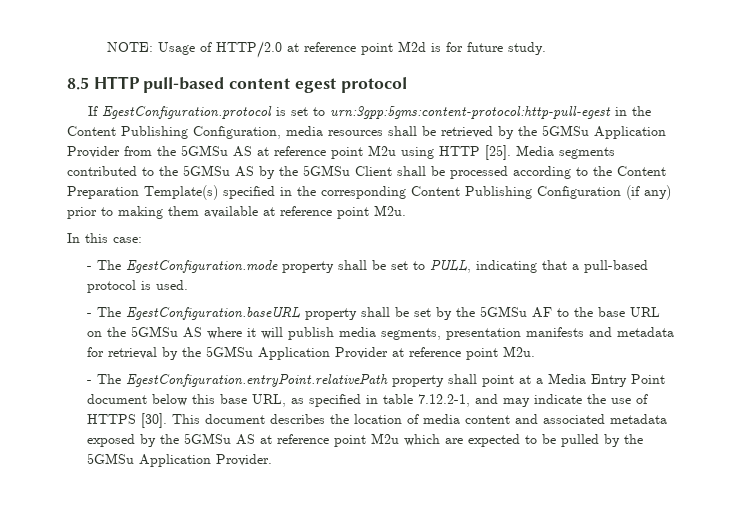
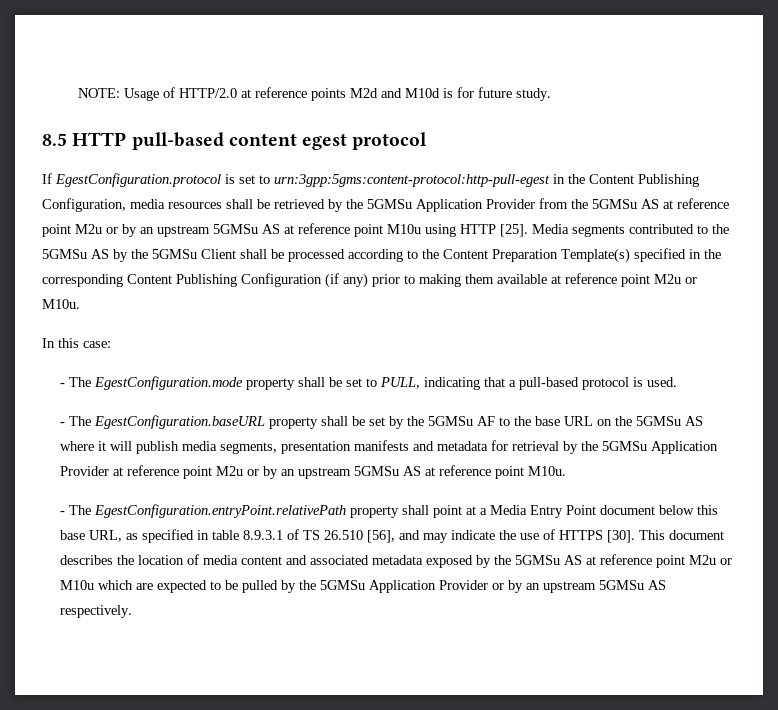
- NOTE: Usage of HTTP/2.0 at reference point M2d is for future study.
+ NOTE: Usage of HTTP/2.0 at reference points M2d and M10d is for future study.
- If EgestConfiguration.protocol is set to urn:3gpp:5gms:content-protocol:http-pull-egest in the Content Publishing Configuration, media resources shall be retrieved by the 5GMSu Application Provider from the 5GMSu AS at reference point M2u using HTTP [25].
+ If EgestConfiguration.protocol is set to urn:3gpp:5gms:content-protocol:http-pull-egest in the Content Publishing Configuration, media resources shall be retrieved by the 5GMSu Application Provider from the 5GMSu AS at reference point M2u or by an upstream 5GMSu AS at reference point M10u using HTTP [25].
- Media segments contributed to the 5GMSu AS by the 5GMSu Client shall be processed according to the Content Preparation Template(s) specified in the corresponding Content Publishing Configuration (if any) prior to making them available at reference point M2u.
+ Media segments contributed to the 5GMSu AS by the 5GMSu Client shall be processed according to the Content Preparation Template(s) specified in the corresponding Content Publishing Configuration (if any) prior to making them available at reference point M2u or M10u.
- - The EgestConfiguration.baseURL property shall be set by the 5GMSu AF to the base URL on the 5GMSu AS where it will publish media segments, presentation manifests and metadata for retrieval by the 5GMSu Application Provider at reference point M2u.
+ - The EgestConfiguration.baseURL property shall be set by the 5GMSu AF to the base URL on the 5GMSu AS where it will publish media segments, presentation manifests and metadata for retrieval by the 5GMSu Application Provider at reference point M2u or by an upstream 5GMSu AS at reference point M10u.
- - The EgestConfiguration.entryPoint.relativePath property shall point at a Media Entry Point document below this base URL, as specified in table 7.12.2-1, and may indicate the use of HTTPS [30].
+ - The EgestConfiguration.entryPoint.relativePath property shall point at a Media Entry Point document below this base URL, as specified in table 8.9.3.1 of TS 26.510 [56], and may indicate the use of HTTPS [30].
- This document describes the location of media content and associated metadata exposed by the 5GMSu AS at reference point M2u which are expected to be pulled by the 5GMSu Application Provider.
+ This document describes the location of media content and associated metadata exposed by the 5GMSu AS at reference point M2u or M10u which are expected to be pulled by the 5GMSu Application Provider or by an upstream 5GMSu AS respectively.

